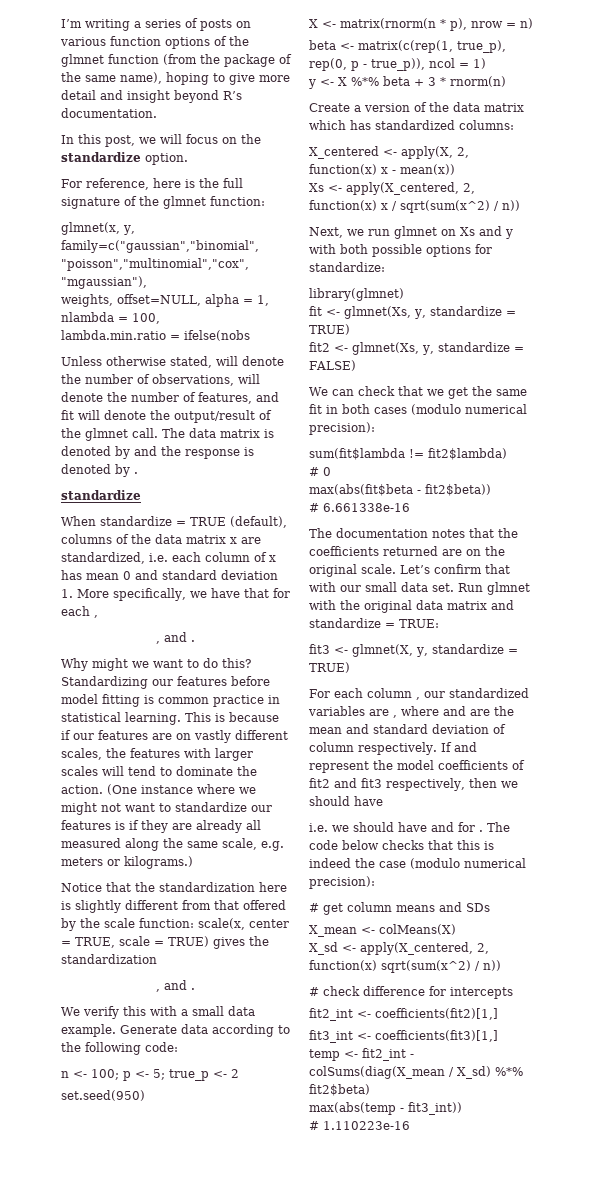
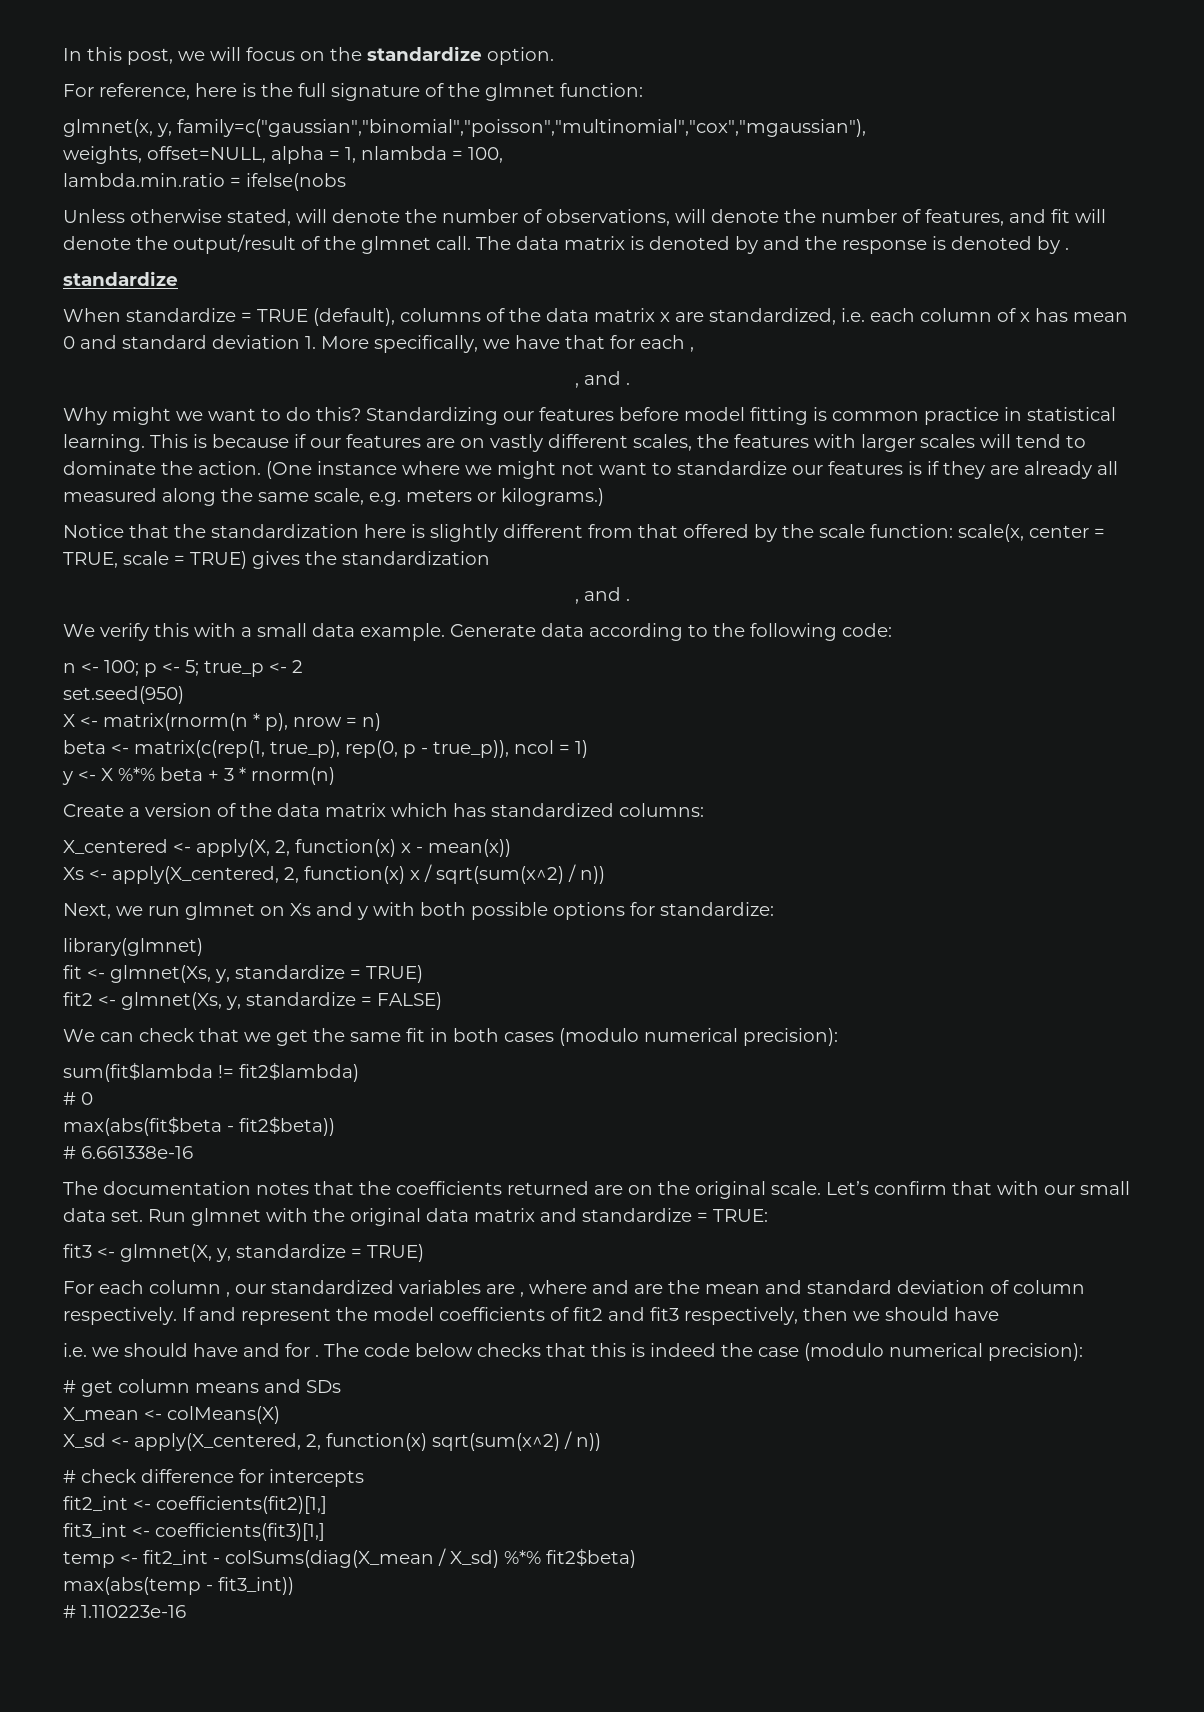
- I’m writing a series of posts on various function options of the glmnet function (from the package of the same name), hoping to give more detail and insight beyond R’s documentation.

